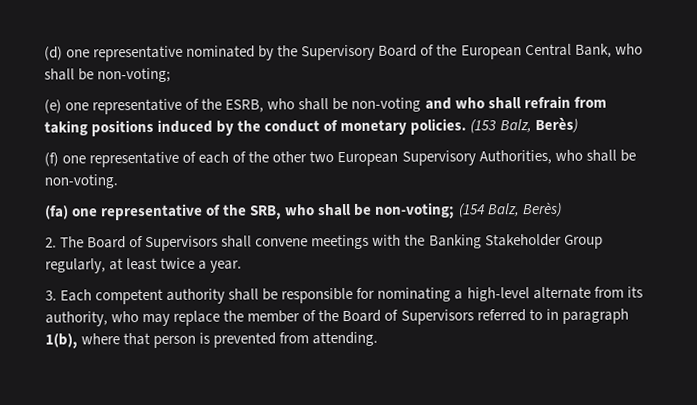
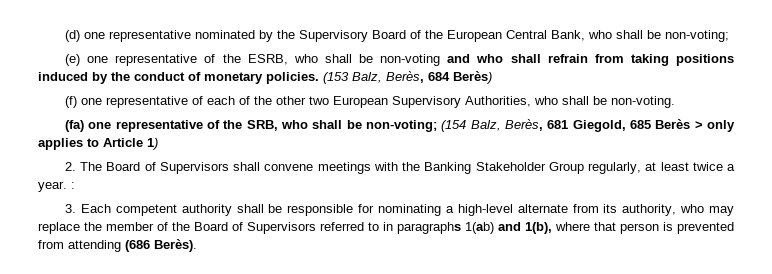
- (153 Balz, Berès)
+ (153 Balz, Berès, 684 Berès)
- (fa) one representative of the SRB, who shall be non-voting; (154 Balz, Berès)
+ (fa) one representative of the SRB, who shall be non-voting; (154 Balz, Berès, 681 Giegold, 685 Berès > only applies to Article 1)
- 2. The Board of Supervisors shall convene meetings with the Banking Stakeholder Group regularly, at least twice a year.
+ 2. The Board of Supervisors shall convene meetings with the Banking Stakeholder Group regularly, at least twice a year. :
- 3. Each competent authority shall be responsible for nominating a high-level alternate from its authority, who may replace the member of the Board of Supervisors referred to in paragraph 1(b), where that person is prevented from attending.
+ 3. Each competent authority shall be responsible for nominating a high-level alternate from its authority, who may replace the member of the Board of Supervisors referred to in paragraphs 1(ab) and 1(b), where that person is prevented from attending (686 Berès).

